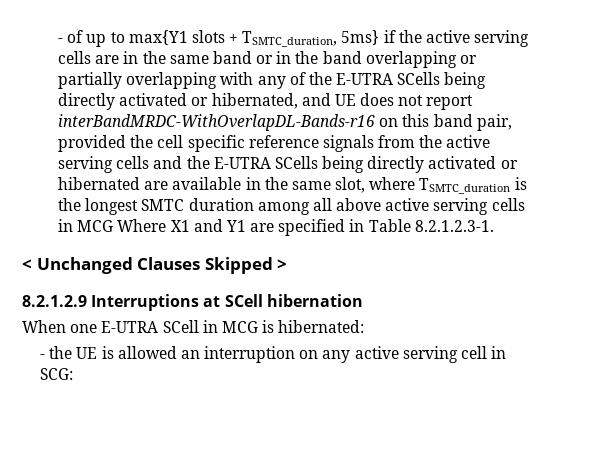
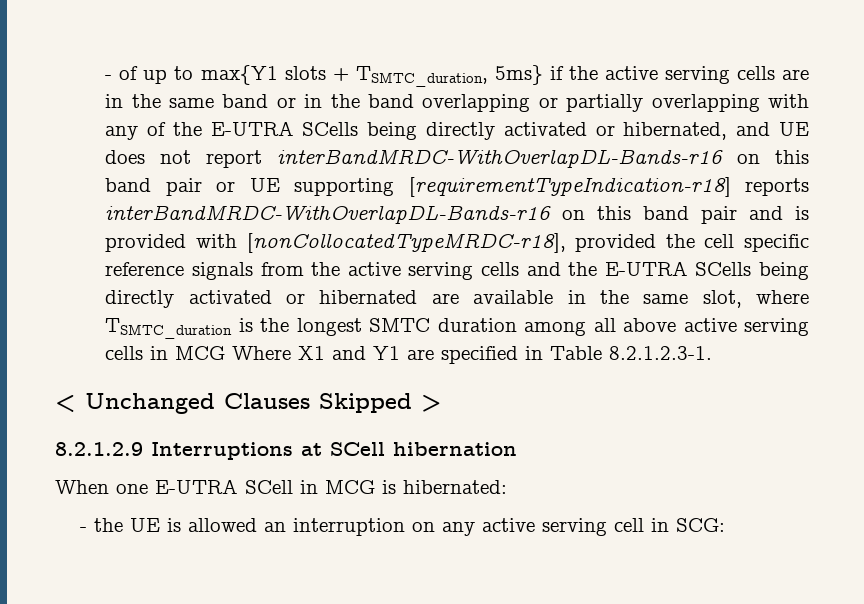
- - of up to max{Y1 slots + TSMTC_duration, 5ms} if the active serving cells are in the same band or in the band overlapping or partially overlapping with any of the E-UTRA SCells being directly activated or hibernated, and UE does not report interBandMRDC-WithOverlapDL-Bands-r16 on this band pair, provided the cell specific reference signals from the active serving cells and the E-UTRA SCells being directly activated or hibernated are available in the same slot, where TSMTC_duration is the longest SMTC duration among all above active serving cells in MCG Where X1 and Y1 are specified in Table 8.2.1.2.3-1.
+ - of up to max{Y1 slots + TSMTC_duration, 5ms} if the active serving cells are in the same band or in the band overlapping or partially overlapping with any of the E-UTRA SCells being directly activated or hibernated, and UE does not report interBandMRDC-WithOverlapDL-Bands-r16 on this band pair or UE supporting [requirementTypeIndication-r18] reports interBandMRDC-WithOverlapDL-Bands-r16 on this band pair and is provided with [nonCollocatedTypeMRDC-r18], provided the cell specific reference signals from the active serving cells and the E-UTRA SCells being directly activated or hibernated are available in the same slot, where TSMTC_duration is the longest SMTC duration among all above active serving cells in MCG Where X1 and Y1 are specified in Table 8.2.1.2.3-1.

